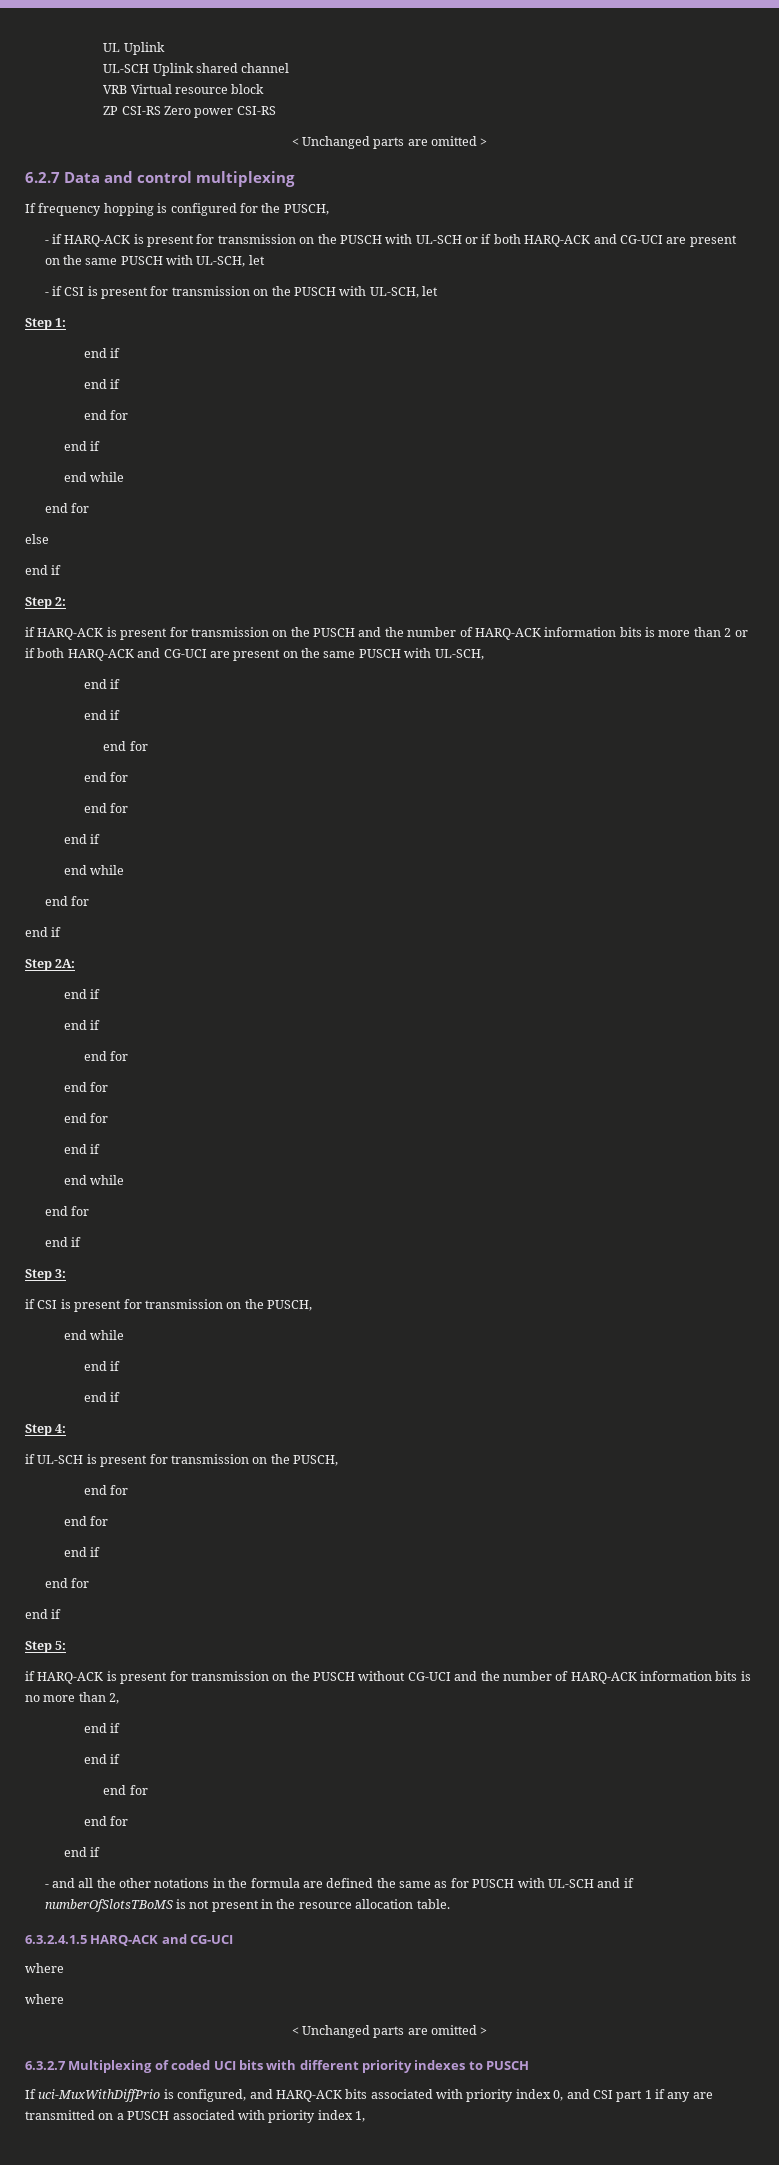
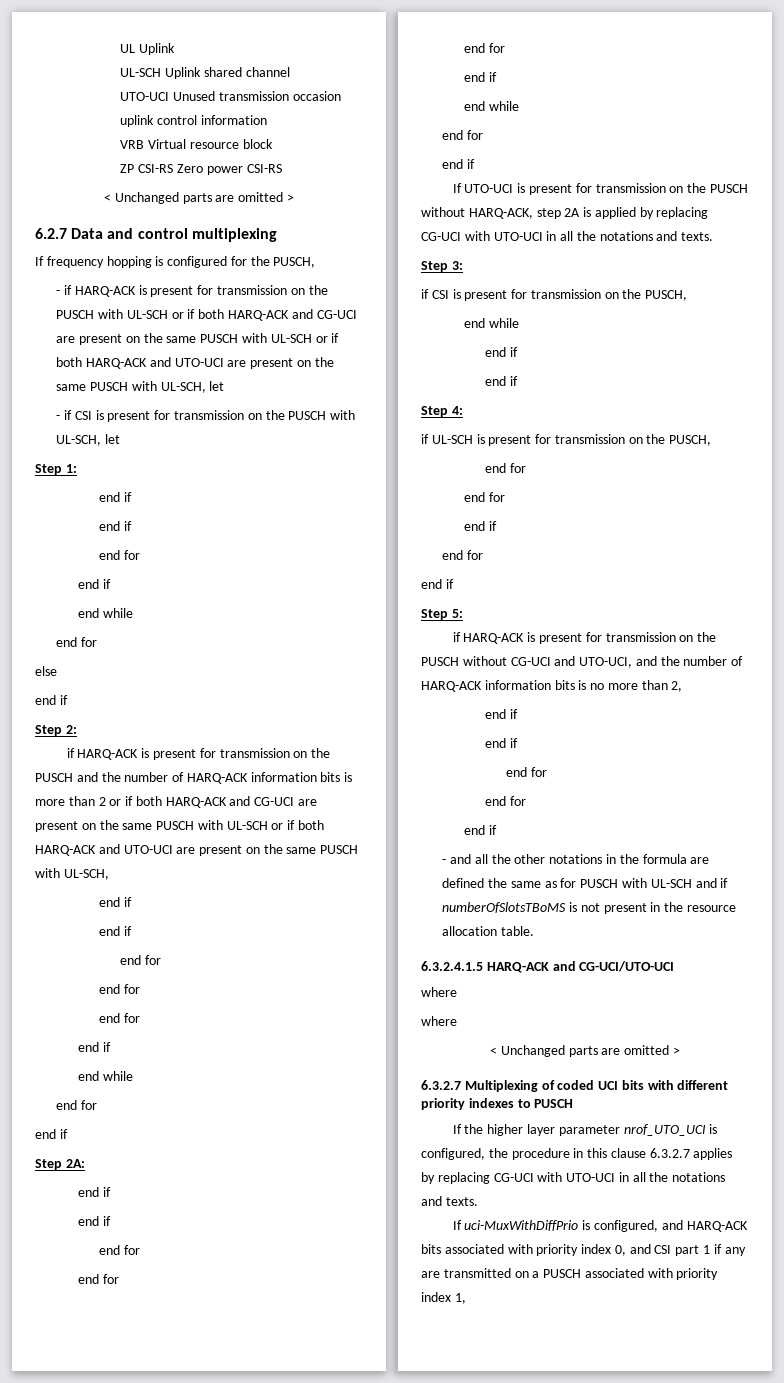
+ UTO-UCI Unused transmission occasion uplink control information
- - if HARQ-ACK is present for transmission on the PUSCH with UL-SCH or if both HARQ-ACK and CG-UCI are present on the same PUSCH with UL-SCH, let
+ - if HARQ-ACK is present for transmission on the PUSCH with UL-SCH or if both HARQ-ACK and CG-UCI are present on the same PUSCH with UL-SCH or if both HARQ-ACK and UTO-UCI are present on the same PUSCH with UL-SCH, let
- if HARQ-ACK is present for transmission on the PUSCH and the number of HARQ-ACK information bits is more than 2 or if both HARQ-ACK and CG-UCI are present on the same PUSCH with UL-SCH,
+ if HARQ-ACK is present for transmission on the PUSCH and the number of HARQ-ACK information bits is more than 2 or if both HARQ-ACK and CG-UCI are present on the same PUSCH with UL-SCH or if both HARQ-ACK and UTO-UCI are present on the same PUSCH with UL-SCH,
+ If UTO-UCI is present for transmission on the PUSCH without HARQ-ACK, step 2A is applied by replacing CG-UCI with UTO-UCI in all the notations and texts.
- if HARQ-ACK is present for transmission on the PUSCH without CG-UCI and the number of HARQ-ACK information bits is no more than 2,
+ if HARQ-ACK is present for transmission on the PUSCH without CG-UCI and UTO-UCI, and the number of HARQ-ACK information bits is no more than 2,
- 6.3.2.4.1.5 HARQ-ACK and CG-UCI
+ 6.3.2.4.1.5 HARQ-ACK and CG-UCI/UTO-UCI
+ If the higher layer parameter nrof_UTO_UCI is configured, the procedure in this clause 6.3.2.7 applies by replacing CG-UCI with UTO-UCI in all the notations and texts.

